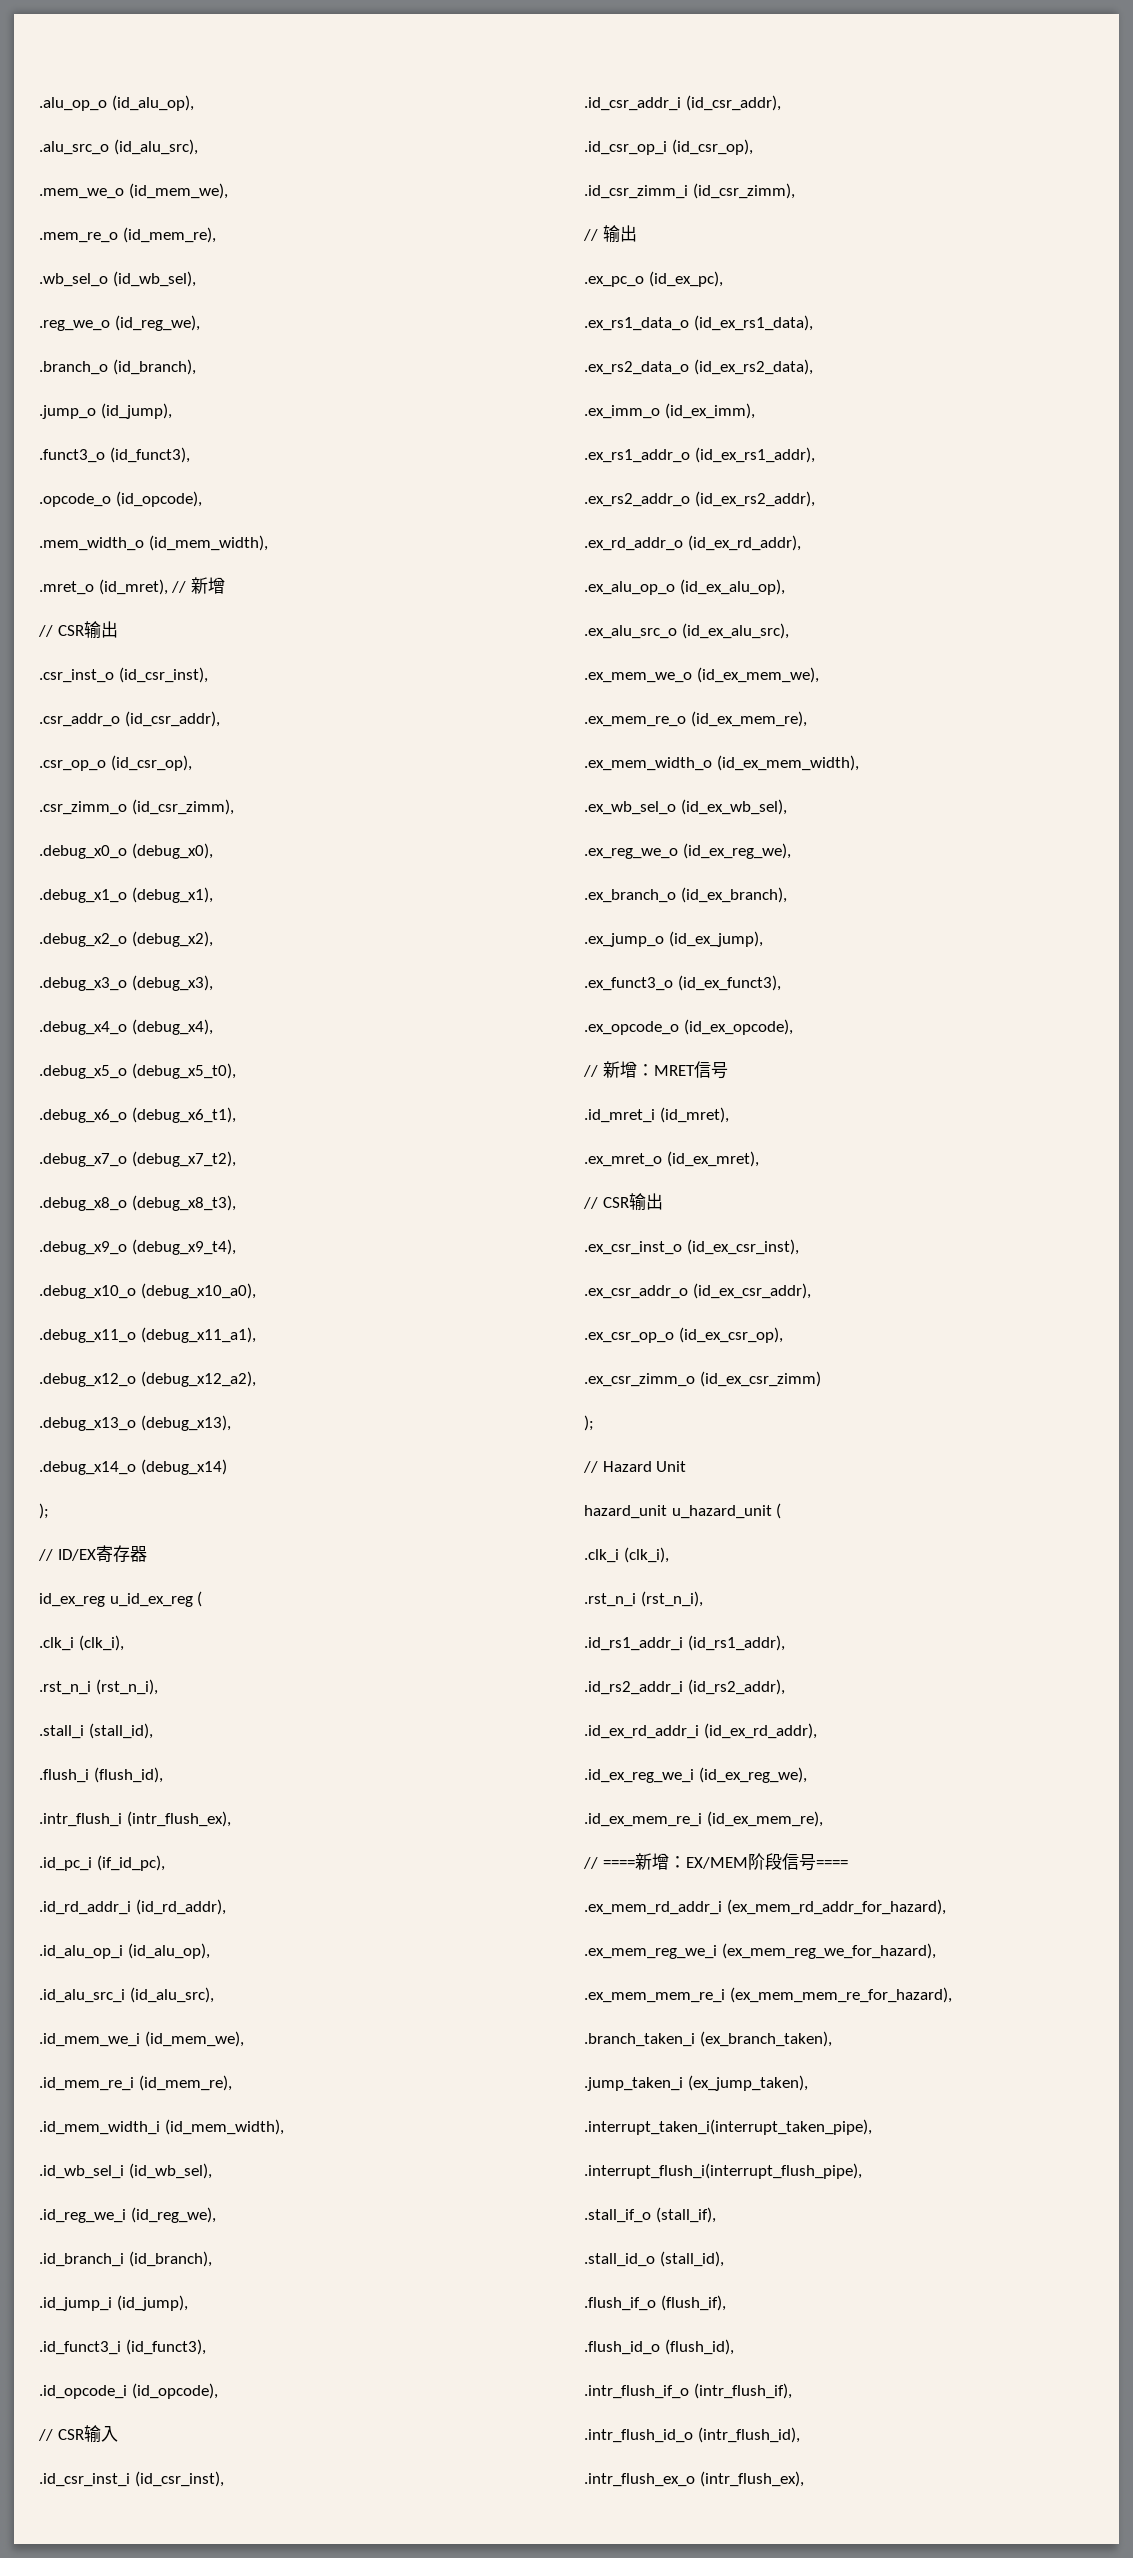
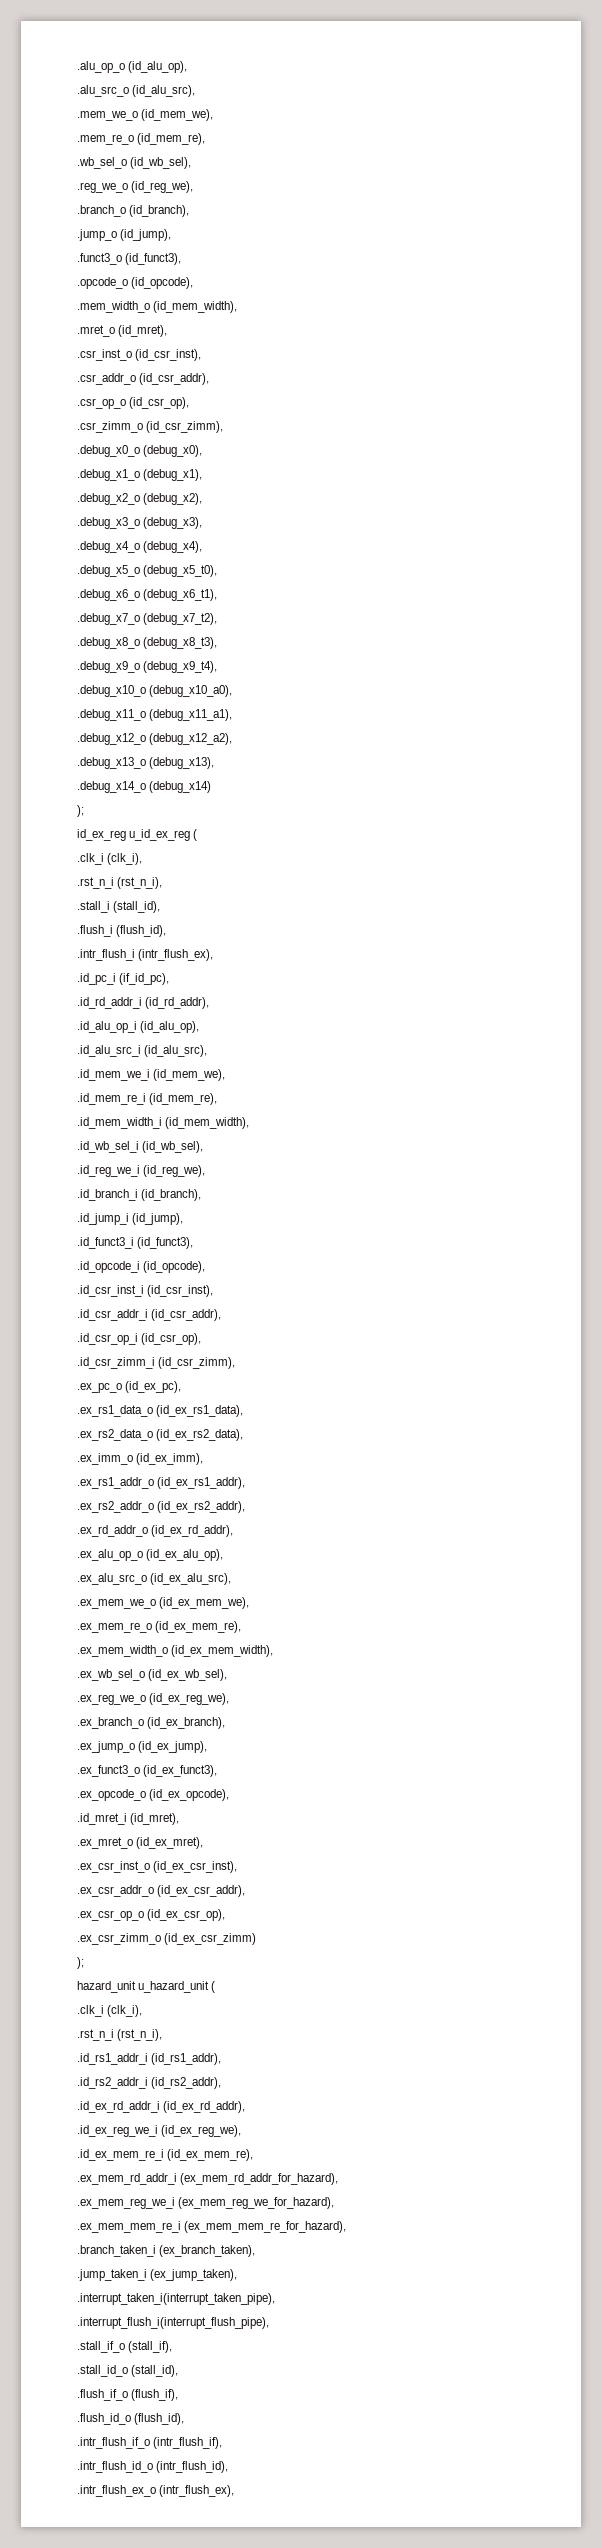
- .mret_o (id_mret), // 新增
- // CSR输出
+ .mret_o (id_mret),
- // ID/EX寄存器
- // CSR输入
- // 输出
- // 新增：MRET信号
  .ex_mret_o (id_ex_mret),
- // CSR输出
- // Hazard Unit
- // ====新增：EX/MEM阶段信号====

